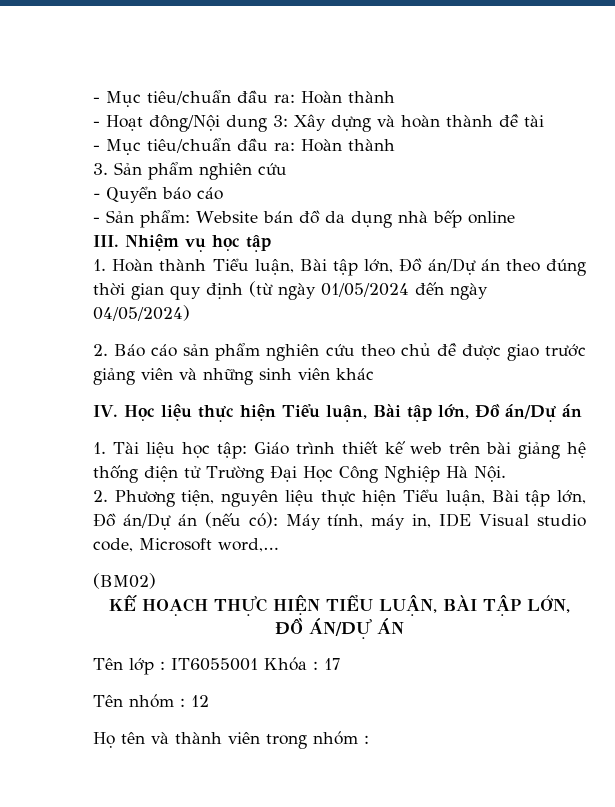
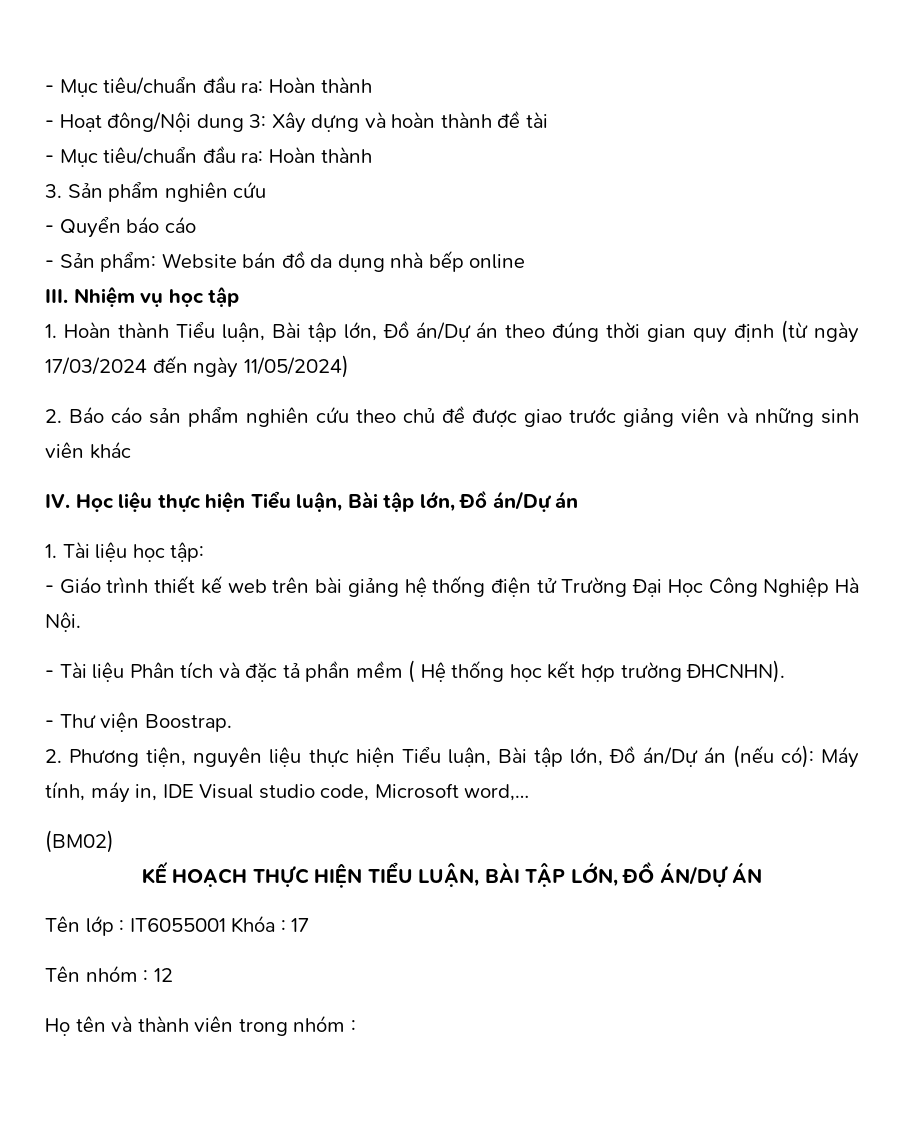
- 1. Hoàn thành Tiểu luận, Bài tập lớn, Đồ án/Dự án theo đúng thời gian quy định (từ ngày 01/05/2024 đến ngày 04/05/2024)
+ 1. Hoàn thành Tiểu luận, Bài tập lớn, Đồ án/Dự án theo đúng thời gian quy định (từ ngày 17/03/2024 đến ngày 11/05/2024)
- 1. Tài liệu học tập: Giáo trình thiết kế web trên bài giảng hệ thống điện tử Trường Đại Học Công Nghiệp Hà Nội.
+ 1. Tài liệu học tập:
+ - Giáo trình thiết kế web trên bài giảng hệ thống điện tử Trường Đại Học Công Nghiệp Hà Nội.
+ - Tài liệu Phân tích và đặc tả phần mềm ( Hệ thống học kết hợp trường ĐHCNHN).
+ - Thư viện Boostrap.

